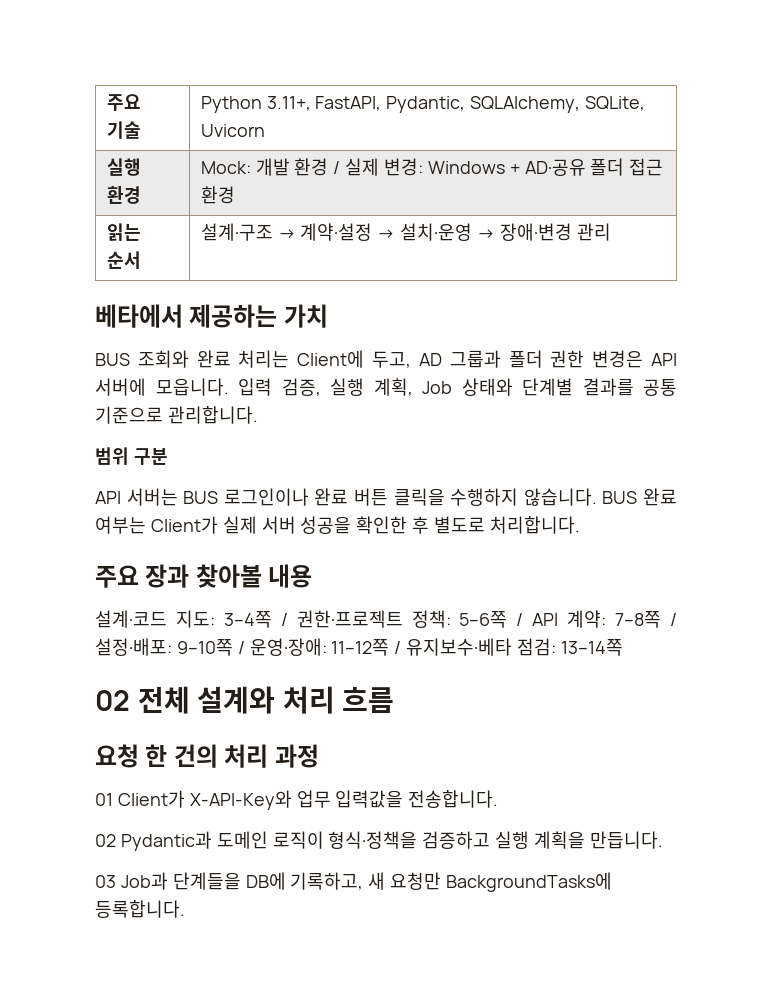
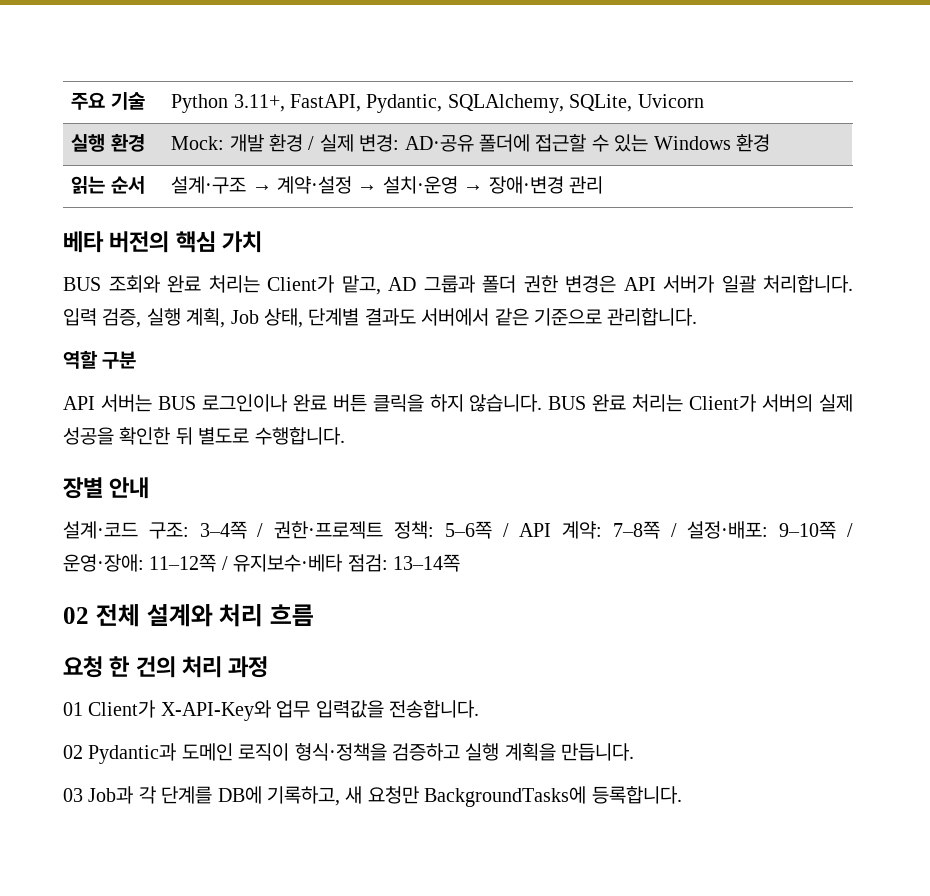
- 실행 환경 | Mock: 개발 환경 / 실제 변경: Windows + AD·공유 폴더 접근 환경
+ 실행 환경 | Mock: 개발 환경 / 실제 변경: AD·공유 폴더에 접근할 수 있는 Windows 환경
- 베타에서 제공하는 가치
+ 베타 버전의 핵심 가치
- BUS 조회와 완료 처리는 Client에 두고, AD 그룹과 폴더 권한 변경은 API 서버에 모읍니다.
+ BUS 조회와 완료 처리는 Client가 맡고, AD 그룹과 폴더 권한 변경은 API 서버가 일괄 처리합니다.
- 입력 검증, 실행 계획, Job 상태와 단계별 결과를 공통 기준으로 관리합니다.
+ 입력 검증, 실행 계획, Job 상태, 단계별 결과도 서버에서 같은 기준으로 관리합니다.
- 범위 구분
+ 역할 구분
- API 서버는 BUS 로그인이나 완료 버튼 클릭을 수행하지 않습니다.
+ API 서버는 BUS 로그인이나 완료 버튼 클릭을 하지 않습니다.
- BUS 완료 여부는 Client가 실제 서버 성공을 확인한 후 별도로 처리합니다.
- 주요 장과 찾아볼 내용
+ BUS 완료 처리는 Client가 서버의 실제 성공을 확인한 뒤 별도로 수행합니다.
+ 장별 안내
- 설계·코드 지도: 3–4쪽 / 권한·프로젝트 정책: 5–6쪽 / API 계약: 7–8쪽 / 설정·배포: 9–10쪽 / 운영·장애: 11–12쪽 / 유지보수·베타 점검: 13–14쪽
+ 설계·코드 구조: 3–4쪽 / 권한·프로젝트 정책: 5–6쪽 / API 계약: 7–8쪽 / 설정·배포: 9–10쪽 / 운영·장애: 11–12쪽 / 유지보수·베타 점검: 13–14쪽
- 03 Job과 단계들을 DB에 기록하고, 새 요청만 BackgroundTasks에 등록합니다.
+ 03 Job과 각 단계를 DB에 기록하고, 새 요청만 BackgroundTasks에 등록합니다.

